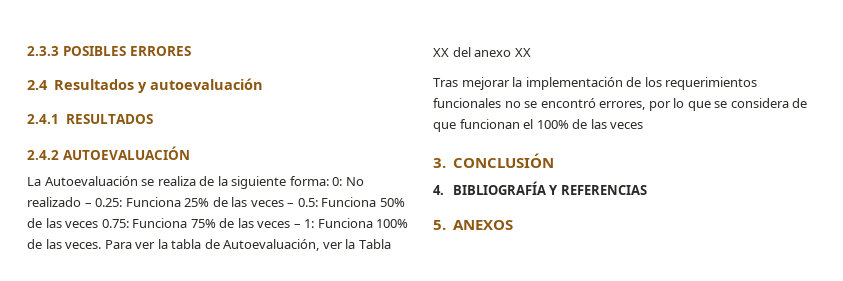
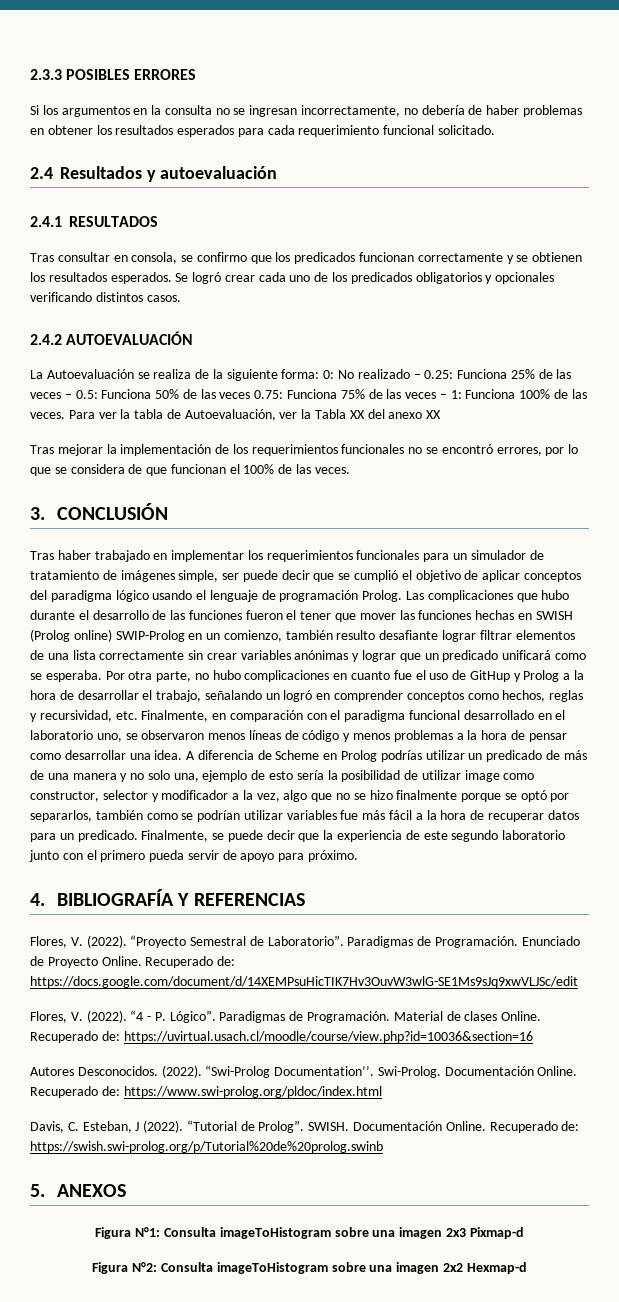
+ Si los argumentos en la consulta no se ingresan incorrectamente, no debería de haber problemas en obtener los resultados esperados para cada requerimiento funcional solicitado.
+ Tras consultar en consola, se confirmo que los predicados funcionan correctamente y se obtienen los resultados esperados. Se logró crear cada uno de los predicados obligatorios y opcionales verificando distintos casos.
- Tras mejorar la implementación de los requerimientos funcionales no se encontró errores, por lo que se considera de que funcionan el 100% de las veces
+ Tras mejorar la implementación de los requerimientos funcionales no se encontró errores, por lo que se considera de que funcionan el 100% de las veces.
+ Tras haber trabajado en implementar los requerimientos funcionales para un simulador de tratamiento de imágenes simple, ser puede decir que se cumplió el objetivo de aplicar conceptos del paradigma lógico usando el lenguaje de programación Prolog. Las complicaciones que hubo durante el desarrollo de las funciones fueron el tener que mover las funciones hechas en SWISH (Prolog online) SWIP-Prolog en un comienzo, también resulto desafiante lograr filtrar elementos de una lista correctamente sin crear variables anónimas y lograr que un predicado unificará como se esperaba. Por otra parte, no hubo complicaciones en cuanto fue el uso de GitHup y Prolog a la hora de desarrollar el trabajo, señalando un logró en comprender conceptos como hechos, reglas y recursividad, etc. Finalmente, en comparación con el paradigma funcional desarrollado en el laboratorio uno, se observaron menos líneas de código y menos problemas a la hora de pensar como desarrollar una idea. A diferencia de Scheme en Prolog podrías utilizar un predicado de más de una manera y no solo una, ejemplo de esto sería la posibilidad de utilizar image como constructor, selector y modificador a la vez, algo que no se hizo finalmente porque se optó por separarlos, también como se podrían utilizar variables fue más fácil a la hora de recuperar datos para un predicado. Finalmente, se puede decir que la experiencia de este segundo laboratorio junto con el primero pueda servir de apoyo para próximo.
  4. BIBLIOGRAFÍA Y REFERENCIAS
+ Flores, V. (2022). “Proyecto Semestral de Laboratorio”. Paradigmas de Programación. Enunciado de Proyecto Online. Recuperado de: https://docs.google.com/document/d/14XEMPsuHicTIK7Hv3OuvW3wlG-SE1Ms9sJq9xwVLJSc/edit
+ Flores, V. (2022). “4 - P. Lógico”. Paradigmas de Programación. Material de clases Online. Recuperado de: https://uvirtual.usach.cl/moodle/course/view.php?id=10036&section=16
+ Autores Desconocidos. (2022). “Swi-Prolog Documentation’’. Swi-Prolog. Documentación Online. Recuperado de: https://www.swi-prolog.org/pldoc/index.html
+ Davis, C. Esteban, J (2022). “Tutorial de Prolog”. SWISH. Documentación Online. Recuperado de: https://swish.swi-prolog.org/p/Tutorial%20de%20prolog.swinb
  5. ANEXOS
+ Figura N°1: Consulta imageToHistogram sobre una imagen 2x3 Pixmap-d
+ Figura N°2: Consulta imageToHistogram sobre una imagen 2x2 Hexmap-d

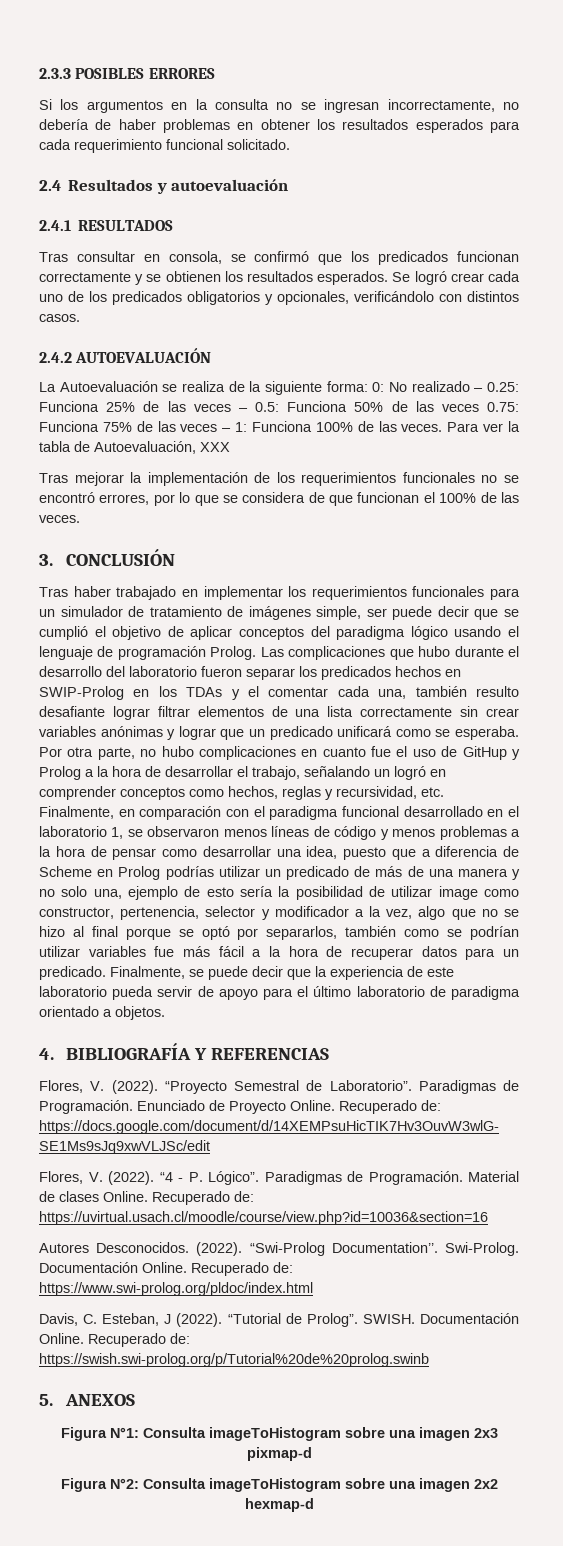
- Tras consultar en consola, se confirmo que los predicados funcionan correctamente y se obtienen los resultados esperados.
+ Tras consultar en consola, se confirmó que los predicados funcionan correctamente y se obtienen los resultados esperados.
- Se logró crear cada uno de los predicados obligatorios y opcionales verificando distintos casos.
+ Se logró crear cada uno de los predicados obligatorios y opcionales, verificándolo con distintos casos.
- Para ver la tabla de Autoevaluación, ver la Tabla XX del anexo XX
+ Para ver la tabla de Autoevaluación, XXX
- Las complicaciones que hubo durante el desarrollo de las funciones fueron el tener que mover las funciones hechas en SWISH (Prolog online) SWIP-Prolog en un comienzo, también resulto desafiante lograr filtrar elementos de una lista correctamente sin crear variables anónimas y lograr que un predicado unificará como se esperaba.
+ Las complicaciones que hubo durante el desarrollo del laboratorio fueron separar los predicados hechos en SWIP-Prolog en los TDAs y el comentar cada una, también resulto desafiante lograr filtrar elementos de una lista correctamente sin crear variables anónimas y lograr que un predicado unificará como se esperaba.
- Por otra parte, no hubo complicaciones en cuanto fue el uso de GitHup y Prolog a la hora de desarrollar el trabajo, señalando un logró en comprender conceptos como hechos, reglas y recursividad, etc. Finalmente, en comparación con el paradigma funcional desarrollado en el laboratorio uno, se observaron menos líneas de código y menos problemas a la hora de pensar como desarrollar una idea. A diferencia de Scheme en Prolog podrías utilizar un predicado de más de una manera y no solo una, ejemplo de esto sería la posibilidad de utilizar image como constructor, selector y modificador a la vez, algo que no se hizo finalmente porque se optó por separarlos, también como se podrían utilizar variables fue más fácil a la hora de recuperar datos para un predicado.
+ Por otra parte, no hubo complicaciones en cuanto fue el uso de GitHup y Prolog a la hora de desarrollar el trabajo, señalando un logró en comprender conceptos como hechos, reglas y recursividad, etc. Finalmente, en comparación con el paradigma funcional desarrollado en el laboratorio 1, se observaron menos líneas de código y menos problemas a la hora de pensar como desarrollar una idea, puesto que a diferencia de Scheme en Prolog podrías utilizar un predicado de más de una manera y no solo una, ejemplo de esto sería la posibilidad de utilizar image como constructor, pertenencia, selector y modificador a la vez, algo que no se hizo al final porque se optó por separarlos, también como se podrían utilizar variables fue más fácil a la hora de recuperar datos para un predicado.
- Finalmente, se puede decir que la experiencia de este segundo laboratorio junto con el primero pueda servir de apoyo para próximo.
+ Finalmente, se puede decir que la experiencia de este laboratorio pueda servir de apoyo para el último laboratorio de paradigma orientado a objetos.
- Figura N°1: Consulta imageToHistogram sobre una imagen 2x3 Pixmap-d
+ Figura N°1: Consulta imageToHistogram sobre una imagen 2x3 pixmap-d
- Figura N°2: Consulta imageToHistogram sobre una imagen 2x2 Hexmap-d
+ Figura N°2: Consulta imageToHistogram sobre una imagen 2x2 hexmap-d

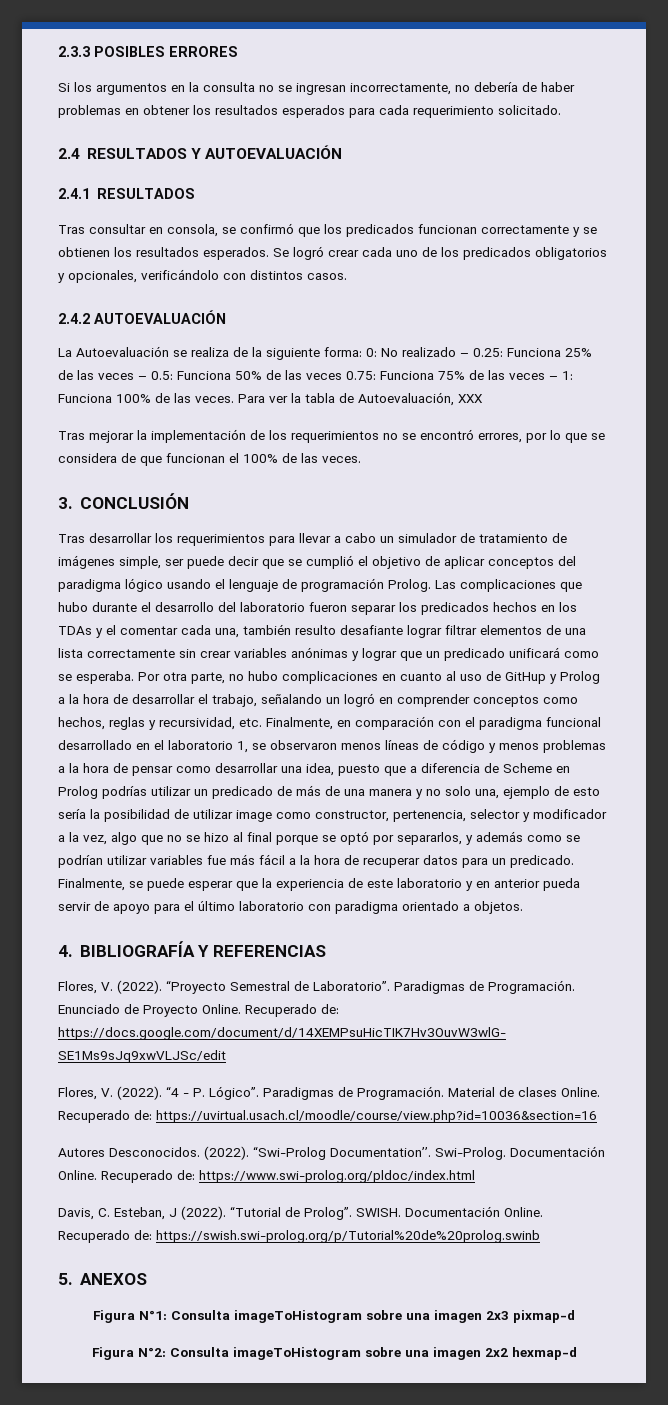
- Si los argumentos en la consulta no se ingresan incorrectamente, no debería de haber problemas en obtener los resultados esperados para cada requerimiento funcional solicitado.
+ Si los argumentos en la consulta no se ingresan incorrectamente, no debería de haber problemas en obtener los resultados esperados para cada requerimiento solicitado.
- 2.4 Resultados y autoevaluación
+ 2.4 RESULTADOS Y AUTOEVALUACIÓN
- Tras mejorar la implementación de los requerimientos funcionales no se encontró errores, por lo que se considera de que funcionan el 100% de las veces.
+ Tras mejorar la implementación de los requerimientos no se encontró errores, por lo que se considera de que funcionan el 100% de las veces.
- Tras haber trabajado en implementar los requerimientos funcionales para un simulador de tratamiento de imágenes simple, ser puede decir que se cumplió el objetivo de aplicar conceptos del paradigma lógico usando el lenguaje de programación Prolog.
+ Tras desarrollar los requerimientos para llevar a cabo un simulador de tratamiento de imágenes simple, ser puede decir que se cumplió el objetivo de aplicar conceptos del paradigma lógico usando el lenguaje de programación Prolog.
- Las complicaciones que hubo durante el desarrollo del laboratorio fueron separar los predicados hechos en SWIP-Prolog en los TDAs y el comentar cada una, también resulto desafiante lograr filtrar elementos de una lista correctamente sin crear variables anónimas y lograr que un predicado unificará como se esperaba.
+ Las complicaciones que hubo durante el desarrollo del laboratorio fueron separar los predicados hechos en los TDAs y el comentar cada una, también resulto desafiante lograr filtrar elementos de una lista correctamente sin crear variables anónimas y lograr que un predicado unificará como se esperaba.
- Por otra parte, no hubo complicaciones en cuanto fue el uso de GitHup y Prolog a la hora de desarrollar el trabajo, señalando un logró en comprender conceptos como hechos, reglas y recursividad, etc. Finalmente, en comparación con el paradigma funcional desarrollado en el laboratorio 1, se observaron menos líneas de código y menos problemas a la hora de pensar como desarrollar una idea, puesto que a diferencia de Scheme en Prolog podrías utilizar un predicado de más de una manera y no solo una, ejemplo de esto sería la posibilidad de utilizar image como constructor, pertenencia, selector y modificador a la vez, algo que no se hizo al final porque se optó por separarlos, también como se podrían utilizar variables fue más fácil a la hora de recuperar datos para un predicado.
+ Por otra parte, no hubo complicaciones en cuanto al uso de GitHup y Prolog a la hora de desarrollar el trabajo, señalando un logró en comprender conceptos como hechos, reglas y recursividad, etc. Finalmente, en comparación con el paradigma funcional desarrollado en el laboratorio 1, se observaron menos líneas de código y menos problemas a la hora de pensar como desarrollar una idea, puesto que a diferencia de Scheme en Prolog podrías utilizar un predicado de más de una manera y no solo una, ejemplo de esto sería la posibilidad de utilizar image como constructor, pertenencia, selector y modificador a la vez, algo que no se hizo al final porque se optó por separarlos, y además como se podrían utilizar variables fue más fácil a la hora de recuperar datos para un predicado.
- Finalmente, se puede decir que la experiencia de este laboratorio pueda servir de apoyo para el último laboratorio de paradigma orientado a objetos.
+ Finalmente, se puede esperar que la experiencia de este laboratorio y en anterior pueda servir de apoyo para el último laboratorio con paradigma orientado a objetos.

